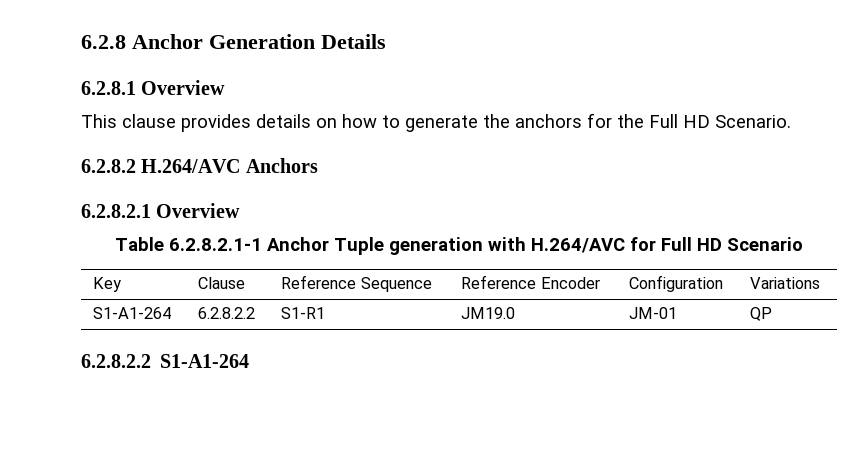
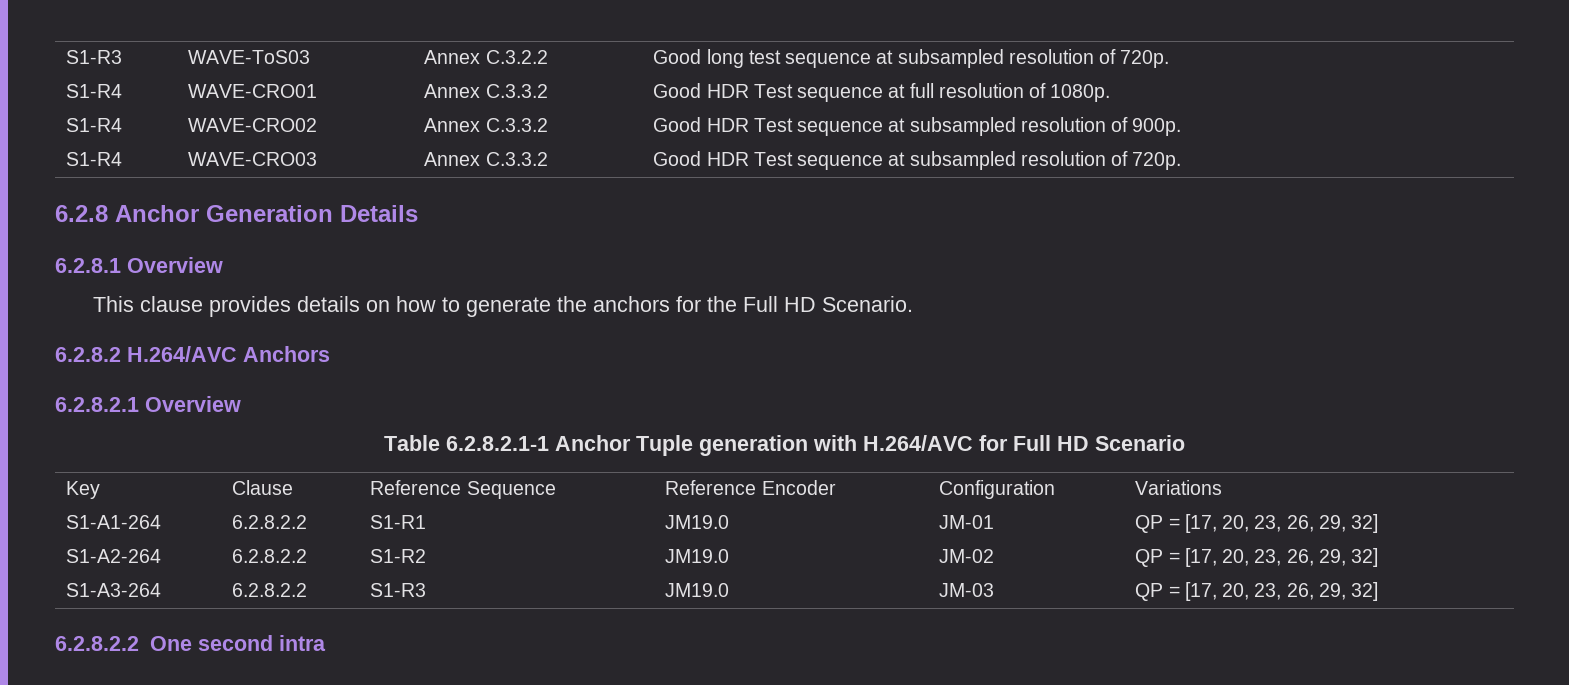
+ S1-R3 | WAVE-ToS03 | Annex C.3.2.2 | Good long test sequence at subsampled resolution of 720p.
+ S1-R4 | WAVE-CRO01 | Annex C.3.3.2 | Good HDR Test sequence at full resolution of 1080p.
+ S1-R4 | WAVE-CRO02 | Annex C.3.3.2 | Good HDR Test sequence at subsampled resolution of 900p.
+ S1-R4 | WAVE-CRO03 | Annex C.3.3.2 | Good HDR Test sequence at subsampled resolution of 720p.
- S1-A1-264 | 6.2.8.2.2 | S1-R1 | JM19.0 | JM-01 | QP
- 6.2.8.2.2 S1-A1-264
+ S1-A1-264 | 6.2.8.2.2 | S1-R1 | JM19.0 | JM-01 | QP = [17, 20, 23, 26, 29, 32]
+ S1-A2-264 | 6.2.8.2.2 | S1-R2 | JM19.0 | JM-02 | QP = [17, 20, 23, 26, 29, 32]
+ S1-A3-264 | 6.2.8.2.2 | S1-R3 | JM19.0 | JM-03 | QP = [17, 20, 23, 26, 29, 32]
+ 6.2.8.2.2 One second intra

